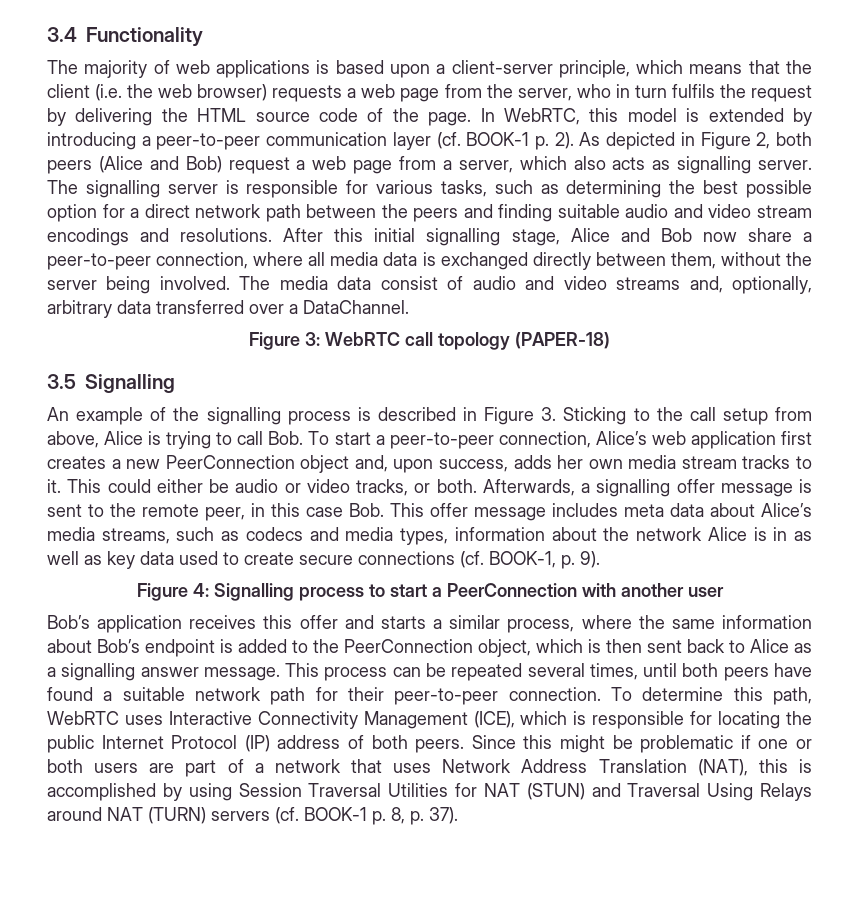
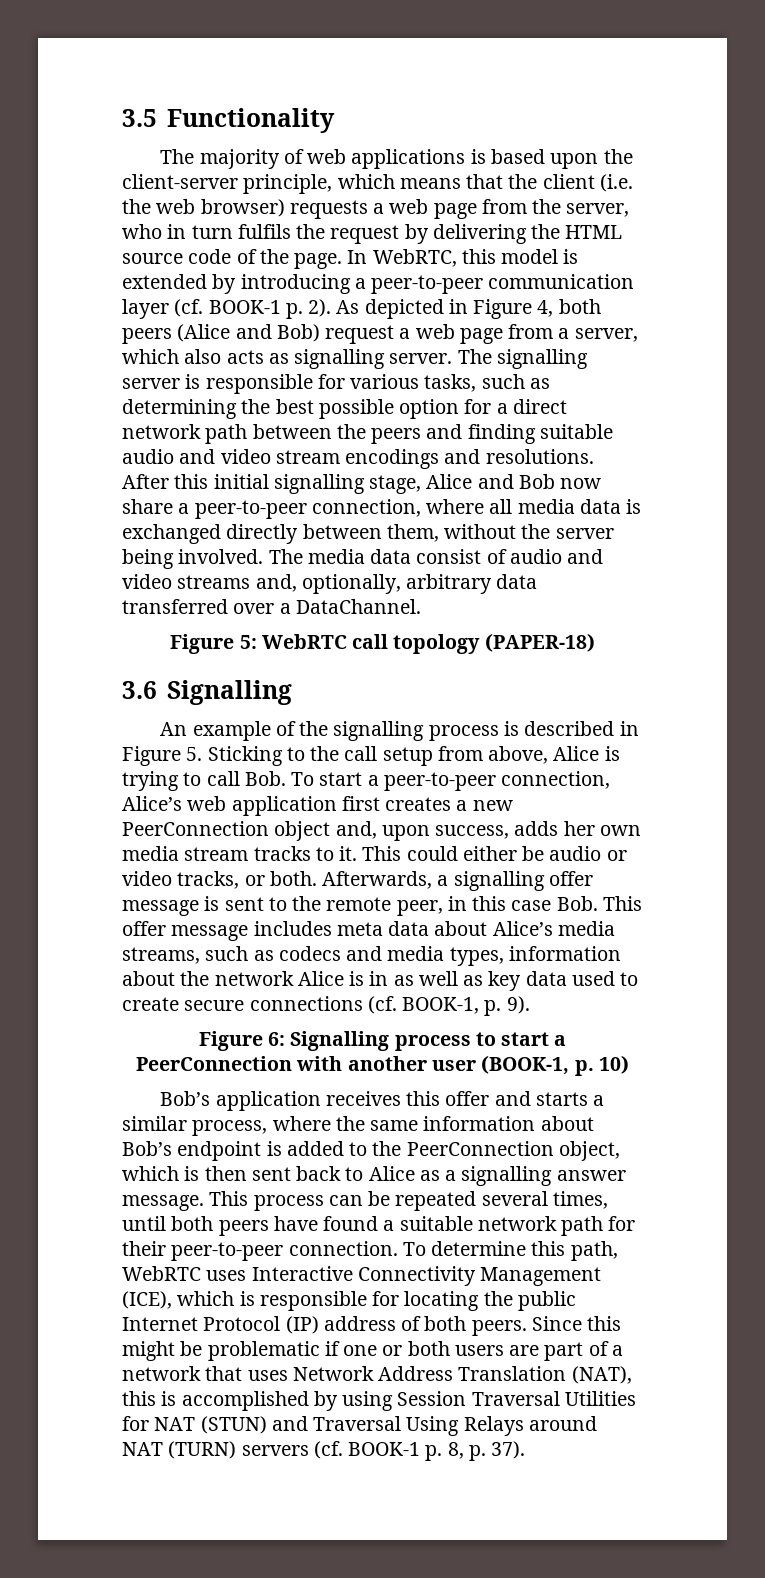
- 3.4 Functionality
+ 3.5 Functionality
- The majority of web applications is based upon a client-server principle, which means that the client (i.e. the web browser) requests a web page from the server, who in turn fulfils the request by delivering the HTML source code of the page.
+ The majority of web applications is based upon the client-server principle, which means that the client (i.e. the web browser) requests a web page from the server, who in turn fulfils the request by delivering the HTML source code of the page.
- As depicted in Figure 2, both peers (Alice and Bob) request a web page from a server, which also acts as signalling server.
+ As depicted in Figure 4, both peers (Alice and Bob) request a web page from a server, which also acts as signalling server.
- Figure 3: WebRTC call topology (PAPER-18)
+ Figure 5: WebRTC call topology (PAPER-18)
- 3.5 Signalling
+ 3.6 Signalling
- An example of the signalling process is described in Figure 3. Sticking to the call setup from above, Alice is trying to call Bob. To start a peer-to-peer connection, Alice’s web application first creates a new PeerConnection object and, upon success, adds her own media stream tracks to it.
+ An example of the signalling process is described in Figure 5. Sticking to the call setup from above, Alice is trying to call Bob. To start a peer-to-peer connection, Alice’s web application first creates a new PeerConnection object and, upon success, adds her own media stream tracks to it.
- Figure 4: Signalling process to start a PeerConnection with another user
+ Figure 6: Signalling process to start a PeerConnection with another user (BOOK-1, p. 10)

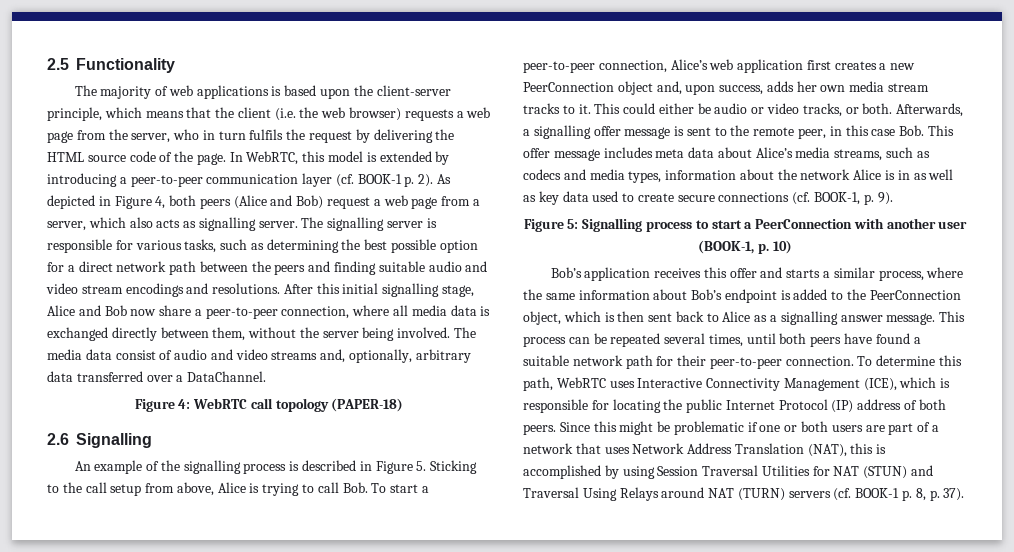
- 3.5 Functionality
+ 2.5 Functionality
- Figure 5: WebRTC call topology (PAPER-18)
+ Figure 4: WebRTC call topology (PAPER-18)
- 3.6 Signalling
+ 2.6 Signalling
- Figure 6: Signalling process to start a PeerConnection with another user (BOOK-1, p. 10)
+ Figure 5: Signalling process to start a PeerConnection with another user (BOOK-1, p. 10)

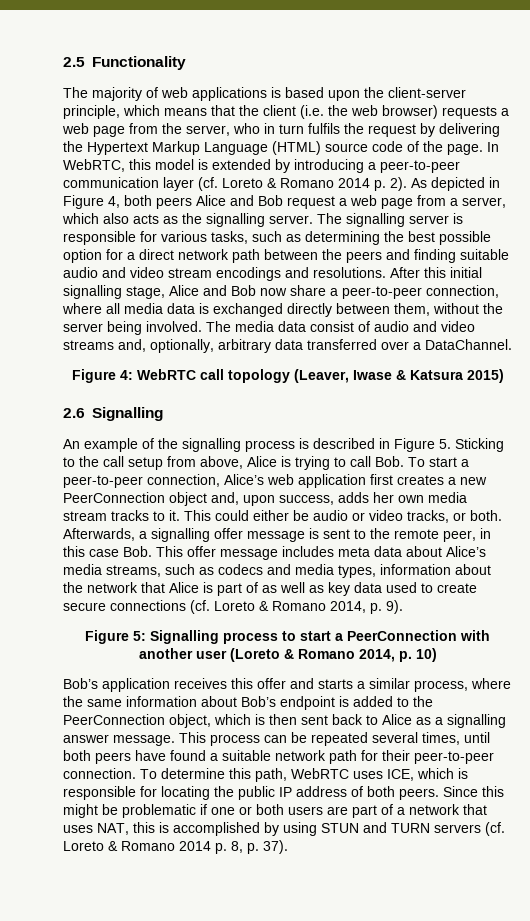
- The majority of web applications is based upon the client-server principle, which means that the client (i.e. the web browser) requests a web page from the server, who in turn fulfils the request by delivering the HTML source code of the page.
+ The majority of web applications is based upon the client-server principle, which means that the client (i.e. the web browser) requests a web page from the server, who in turn fulfils the request by delivering the Hypertext Markup Language (HTML) source code of the page.
- In WebRTC, this model is extended by introducing a peer-to-peer communication layer (cf. BOOK-1 p. 2).
+ In WebRTC, this model is extended by introducing a peer-to-peer communication layer (cf. Loreto & Romano 2014 p. 2).
- As depicted in Figure 4, both peers (Alice and Bob) request a web page from a server, which also acts as signalling server.
+ As depicted in Figure 4, both peers Alice and Bob request a web page from a server, which also acts as the signalling server.
- Figure 4: WebRTC call topology (PAPER-18)
+ Figure 4: WebRTC call topology (Leaver, Iwase & Katsura 2015)
- Afterwards, a signalling offer message is sent to the remote peer, in this case Bob. This offer message includes meta data about Alice’s media streams, such as codecs and media types, information about the network Alice is in as well as key data used to create secure connections (cf. BOOK-1, p. 9).
+ Afterwards, a signalling offer message is sent to the remote peer, in this case Bob. This offer message includes meta data about Alice’s media streams, such as codecs and media types, information about the network that Alice is part of as well as key data used to create secure connections (cf. Loreto & Romano 2014, p. 9).
- Figure 5: Signalling process to start a PeerConnection with another user (BOOK-1, p. 10)
+ Figure 5: Signalling process to start a PeerConnection with another user (Loreto & Romano 2014, p. 10)
- To determine this path, WebRTC uses Interactive Connectivity Management (ICE), which is responsible for locating the public Internet Protocol (IP) address of both peers.
+ To determine this path, WebRTC uses ICE, which is responsible for locating the public IP address of both peers.
- Since this might be problematic if one or both users are part of a network that uses Network Address Translation (NAT), this is accomplished by using Session Traversal Utilities for NAT (STUN) and Traversal Using Relays around NAT (TURN) servers (cf. BOOK-1 p. 8, p. 37).
+ Since this might be problematic if one or both users are part of a network that uses NAT, this is accomplished by using STUN and TURN servers (cf. Loreto & Romano 2014 p. 8, p. 37).

